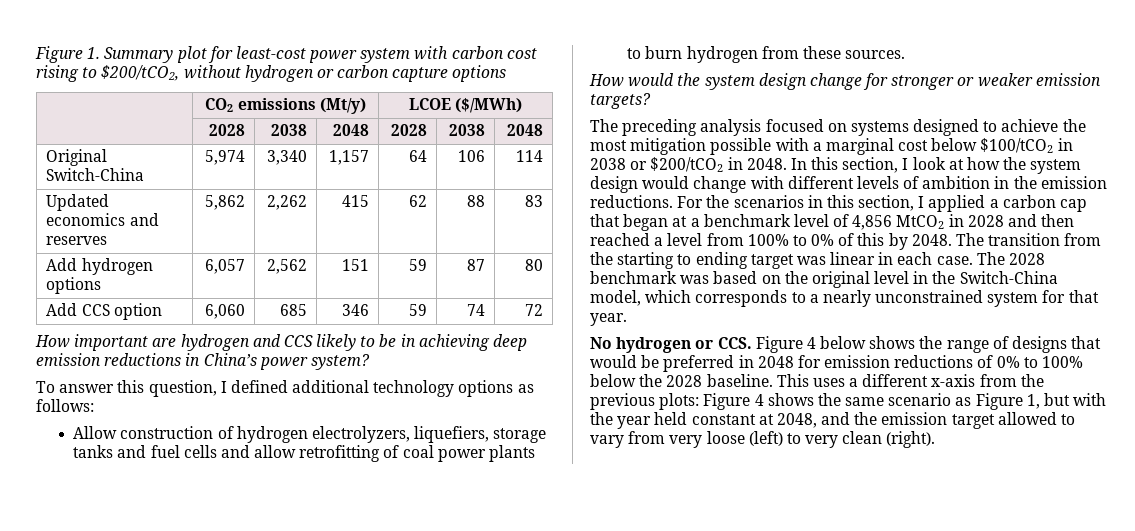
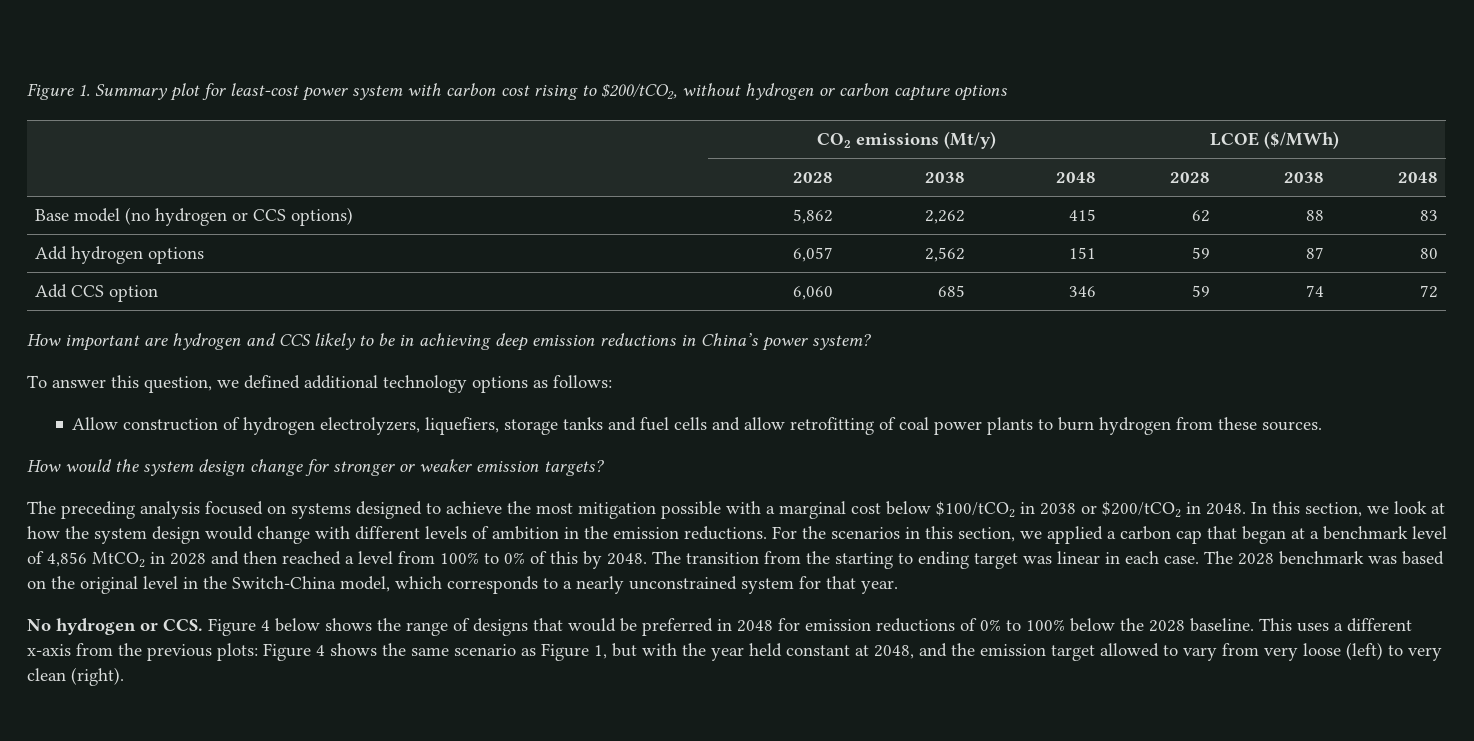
- Original Switch-China | 5,974 | 3,340 | 1,157 | 64 | 106 | 114
- Updated economics and reserves | 5,862 | 2,262 | 415 | 62 | 88 | 83
+ Base model (no hydrogen or CCS options) | 5,862 | 2,262 | 415 | 62 | 88 | 83
- To answer this question, I defined additional technology options as follows:
+ To answer this question, we defined additional technology options as follows:
- In this section, I look at how the system design would change with different levels of ambition in the emission reductions.
+ In this section, we look at how the system design would change with different levels of ambition in the emission reductions.
- For the scenarios in this section, I applied a carbon cap that began at a benchmark level of 4,856 MtCO2 in 2028 and then reached a level from 100% to 0% of this by 2048.
+ For the scenarios in this section, we applied a carbon cap that began at a benchmark level of 4,856 MtCO2 in 2028 and then reached a level from 100% to 0% of this by 2048.

